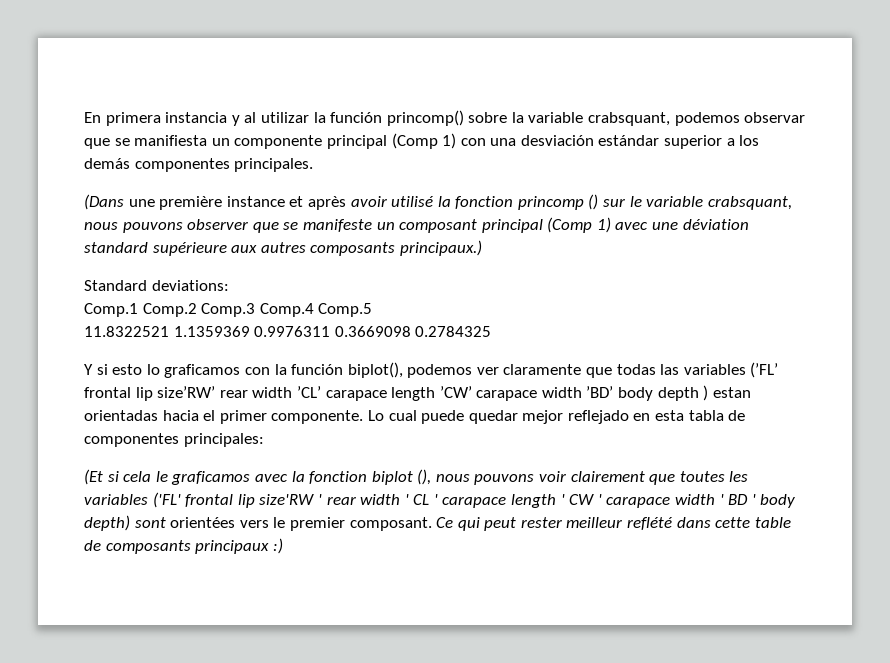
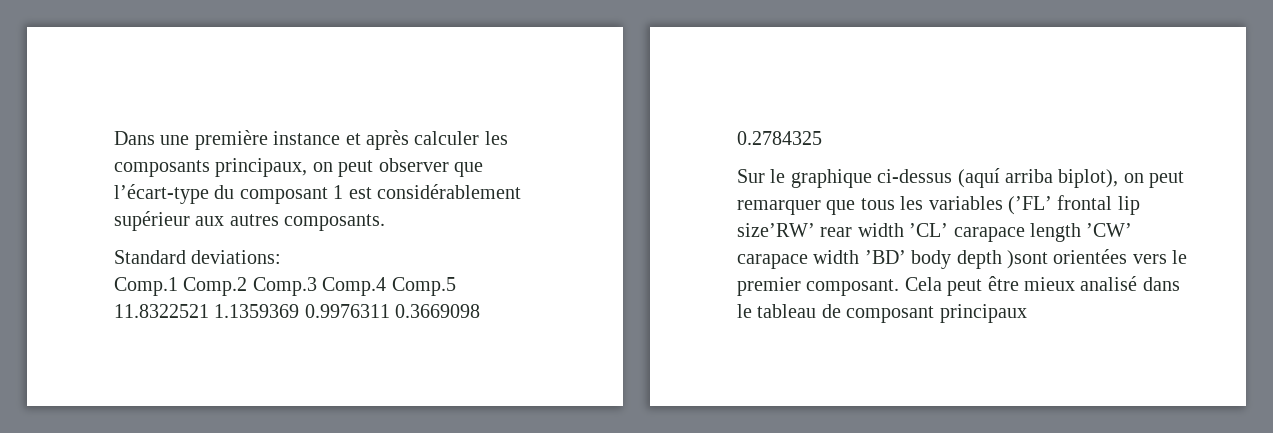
- En primera instancia y al utilizar la función princomp() sobre la variable crabsquant, podemos observar que se manifiesta un componente principal (Comp 1) con una desviación estándar superior a los demás componentes principales.
- (Dans une première instance et après avoir utilisé la fonction princomp () sur le variable crabsquant, nous pouvons observer que se manifeste un composant principal (Comp 1) avec une déviation standard supérieure aux autres composants principaux.)
+ Dans une première instance et après calculer les composants principaux, on peut observer que l’écart-type du composant 1 est considérablement supérieur aux autres composants.
- Y si esto lo graficamos con la función biplot(), podemos ver claramente que todas las variables (’FL’ frontal lip size’RW’ rear width ’CL’ carapace length ’CW’ carapace width ’BD’ body depth ) estan orientadas hacia el primer componente. Lo cual puede quedar mejor reflejado en esta tabla de componentes principales:
- (Et si cela le graficamos avec la fonction biplot (), nous pouvons voir clairement que toutes les variables ('FL' frontal lip size'RW ' rear width ' CL ' carapace length ' CW ' carapace width ' BD ' body depth) sont orientées vers le premier composant.
+ Sur le graphique ci-dessus (aquí arriba biplot), on peut remarquer que tous les variables (’FL’ frontal lip size’RW’ rear width ’CL’ carapace length ’CW’ carapace width ’BD’ body depth )sont orientées vers le premier composant.
- Ce qui peut rester meilleur reflété dans cette table de composants principaux :)
+ Cela peut être mieux analisé dans le tableau de composant principaux

